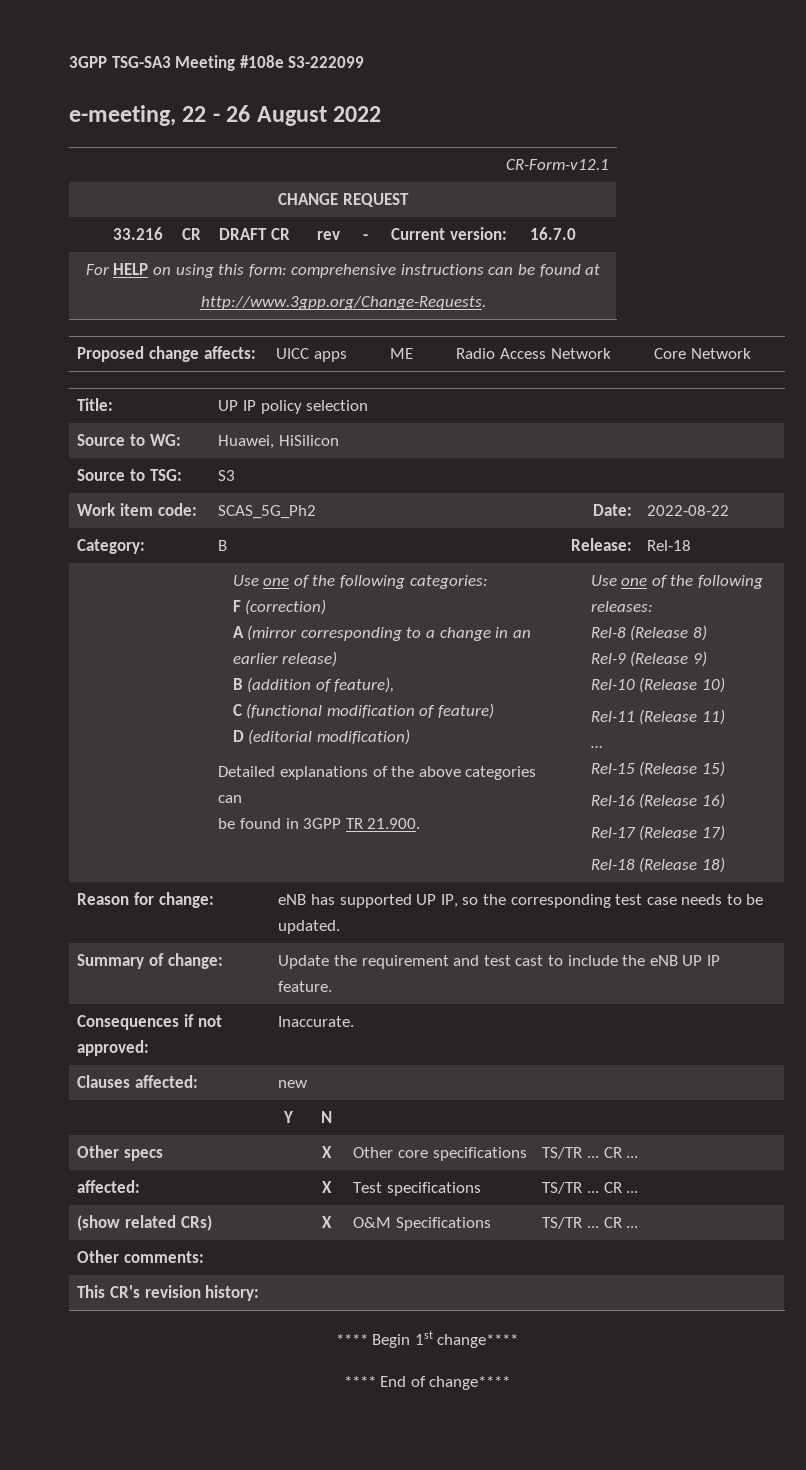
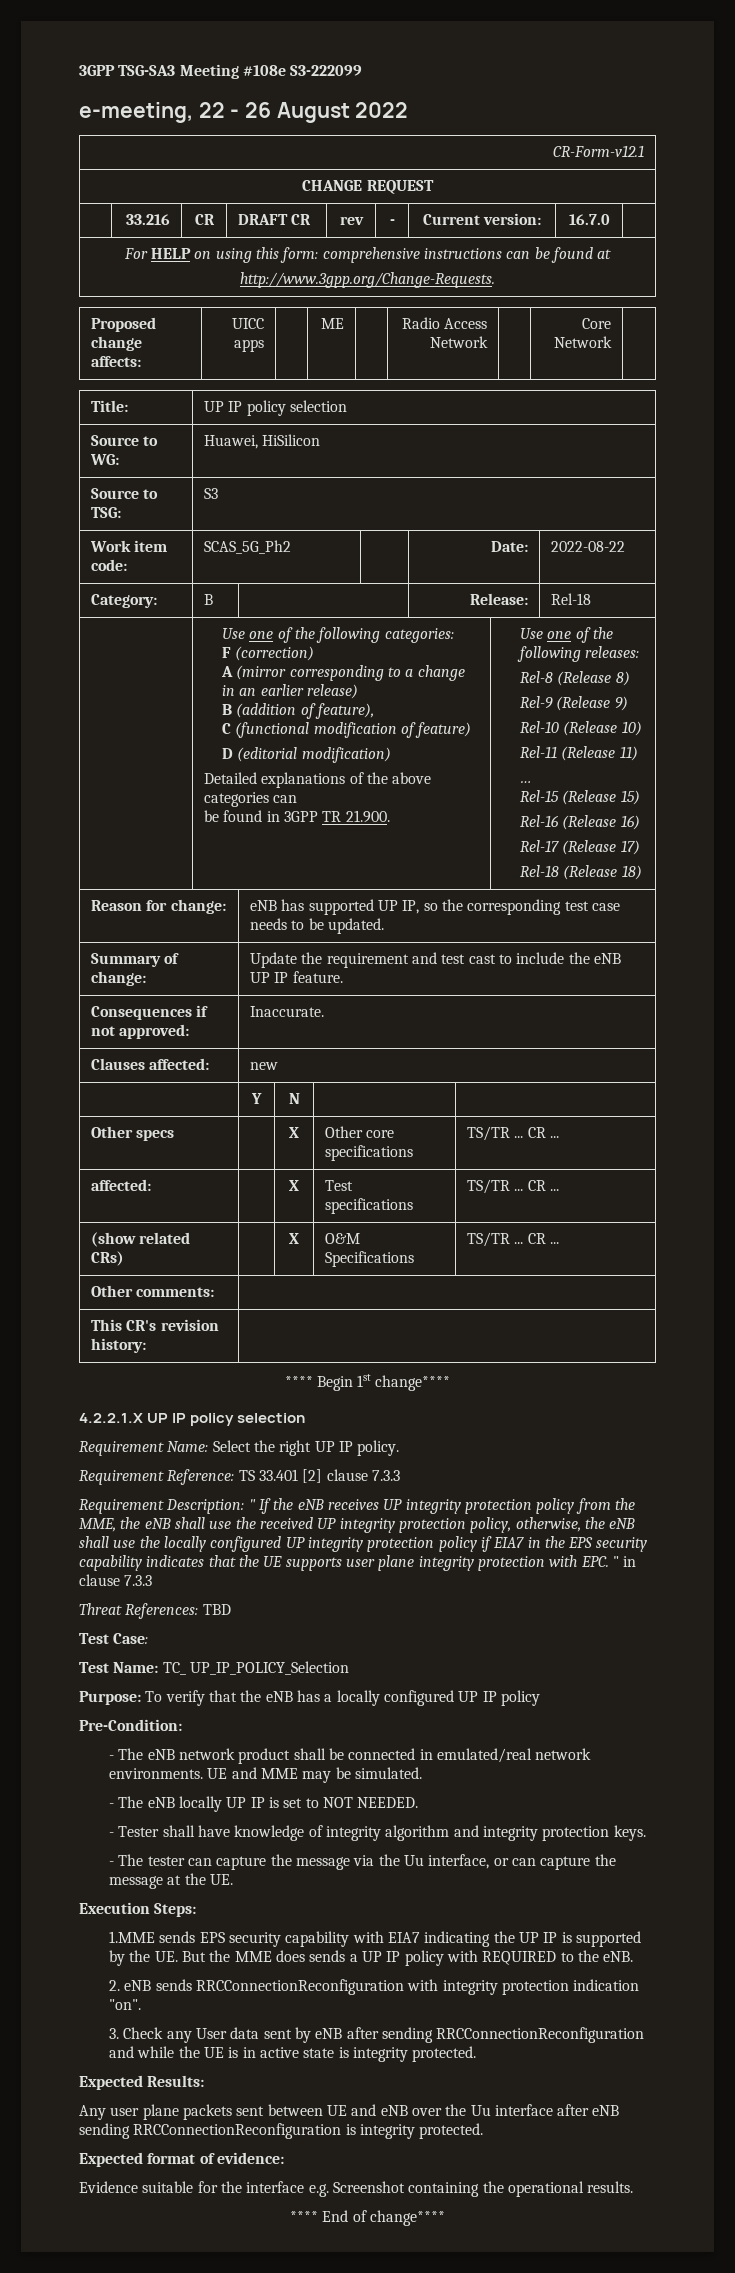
+ 4.2.2.1.X UP IP policy selection
+ Requirement Name: Select the right UP IP policy.
+ Requirement Reference: TS 33.401 [2] clause 7.3.3
+ Requirement Description: " If the eNB receives UP integrity protection policy from the MME, the eNB shall use the received UP integrity protection policy, otherwise, the eNB shall use the locally configured UP integrity protection policy if EIA7 in the EPS security capability indicates that the UE supports user plane integrity protection with EPC. " in clause 7.3.3
+ Threat References: TBD
+ Test Case:
+ Test Name: TC_ UP_IP_POLICY_Selection
+ Purpose: To verify that the eNB has a locally configured UP IP policy
+ Pre-Condition:
+ - The eNB network product shall be connected in emulated/real network environments. UE and MME may be simulated.
+ - The eNB locally UP IP is set to NOT NEEDED.
+ - Tester shall have knowledge of integrity algorithm and integrity protection keys.
+ - The tester can capture the message via the Uu interface, or can capture the message at the UE.
+ Execution Steps:
+ 1.MME sends EPS security capability with EIA7 indicating the UP IP is supported by the UE. But the MME does sends a UP IP policy with REQUIRED to the eNB.
+ 2. eNB sends RRCConnectionReconfiguration with integrity protection indication "on".
+ 3. Check any User data sent by eNB after sending RRCConnectionReconfiguration and while the UE is in active state is integrity protected.
+ Expected Results:
+ Any user plane packets sent between UE and eNB over the Uu interface after eNB sending RRCConnectionReconfiguration is integrity protected.
+ Expected format of evidence:
+ Evidence suitable for the interface e.g. Screenshot containing the operational results.

